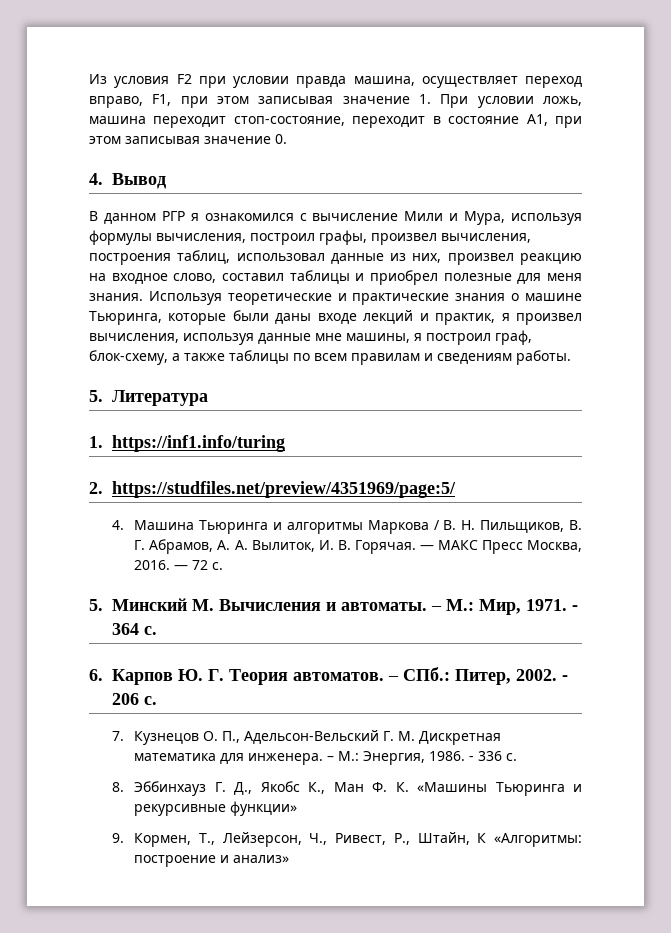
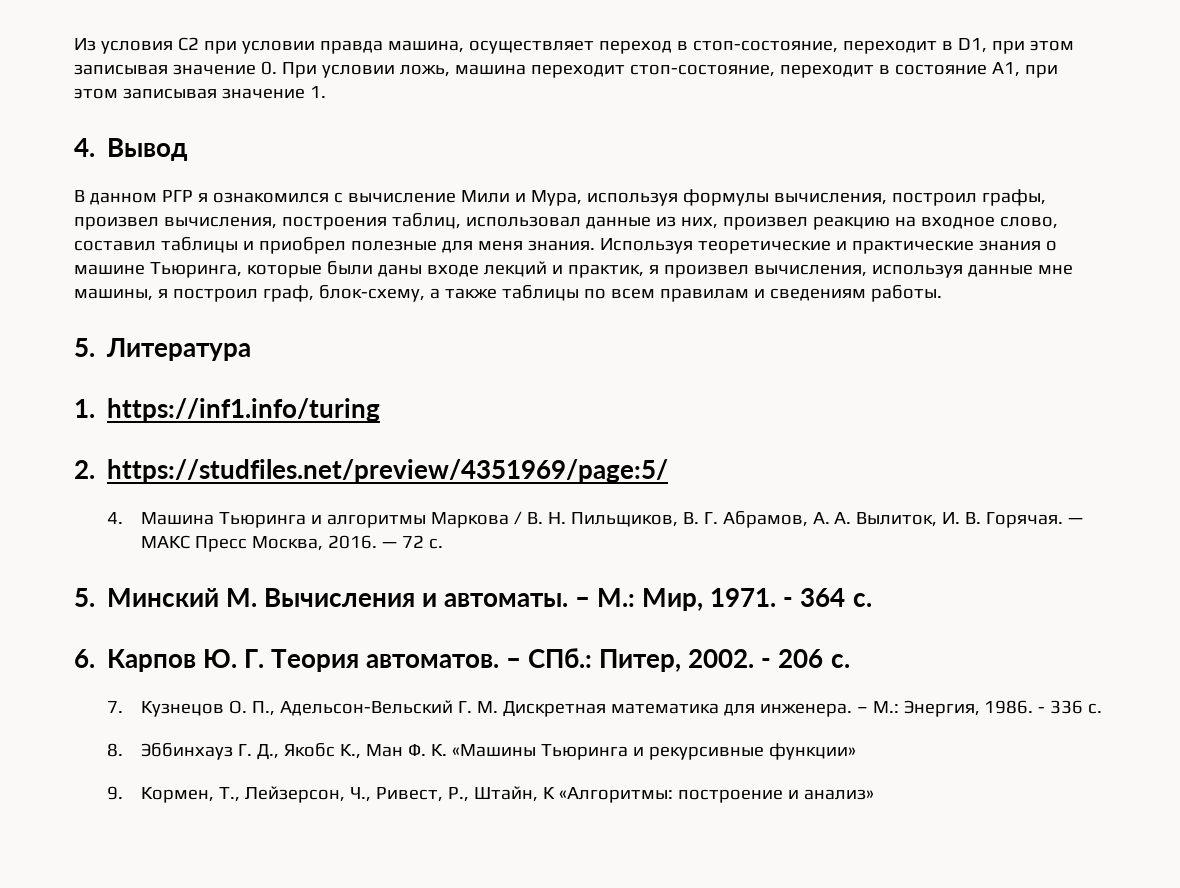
- Из условия F2 при условии правда машина, осуществляет переход вправо, F1, при этом записывая значение 1. При условии ложь, машина переходит стоп-состояние, переходит в состояние A1, при этом записывая значение 0.
+ Из условия С2 при условии правда машина, осуществляет переход в стоп-состояние, переходит в D1, при этом записывая значение 0. При условии ложь, машина переходит стоп-состояние, переходит в состояние A1, при этом записывая значение 1.

